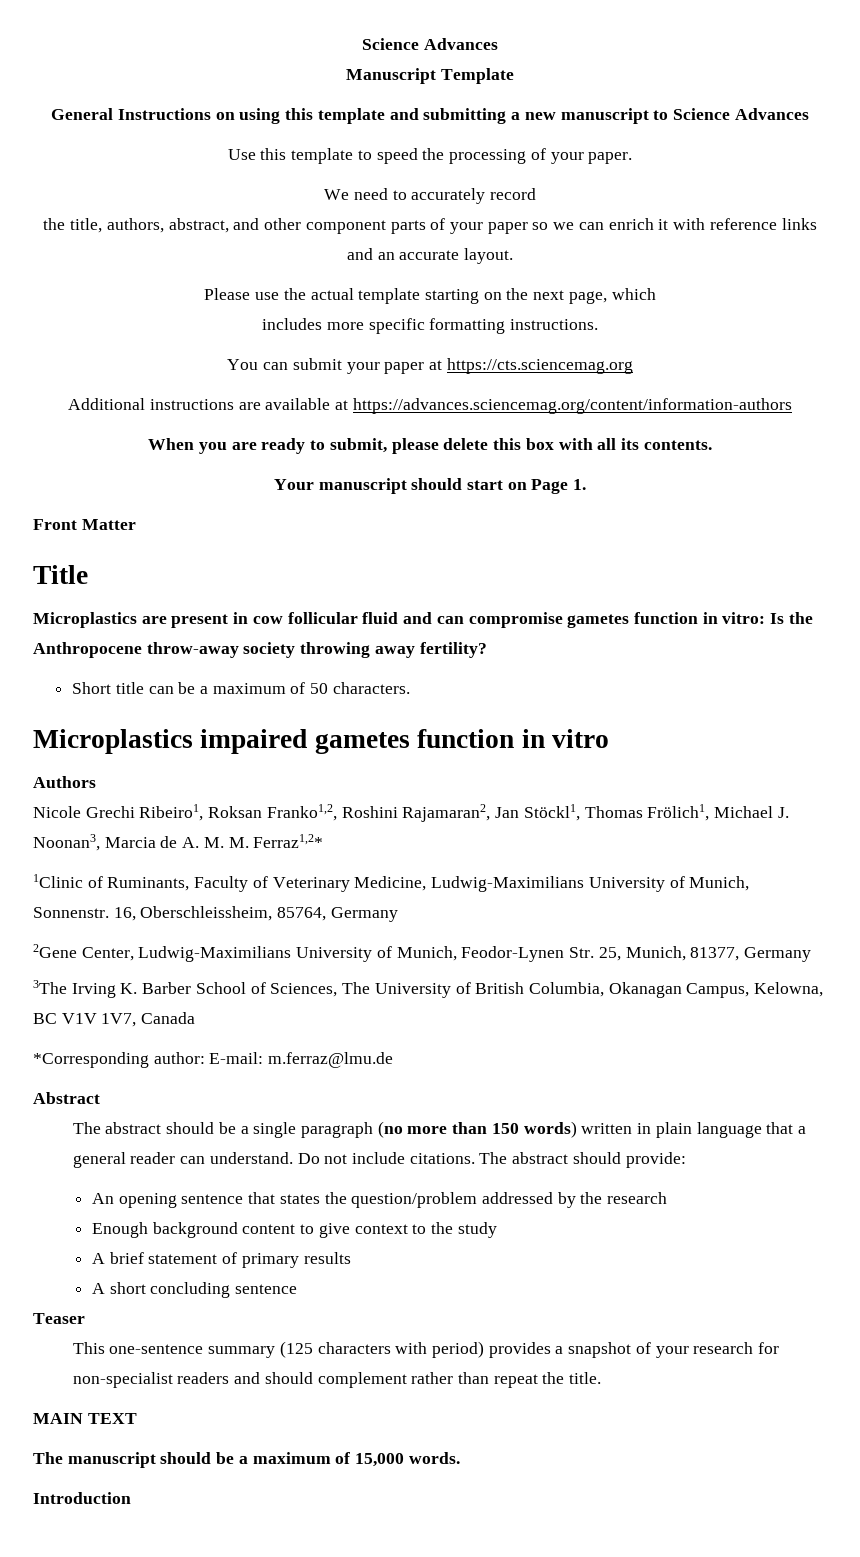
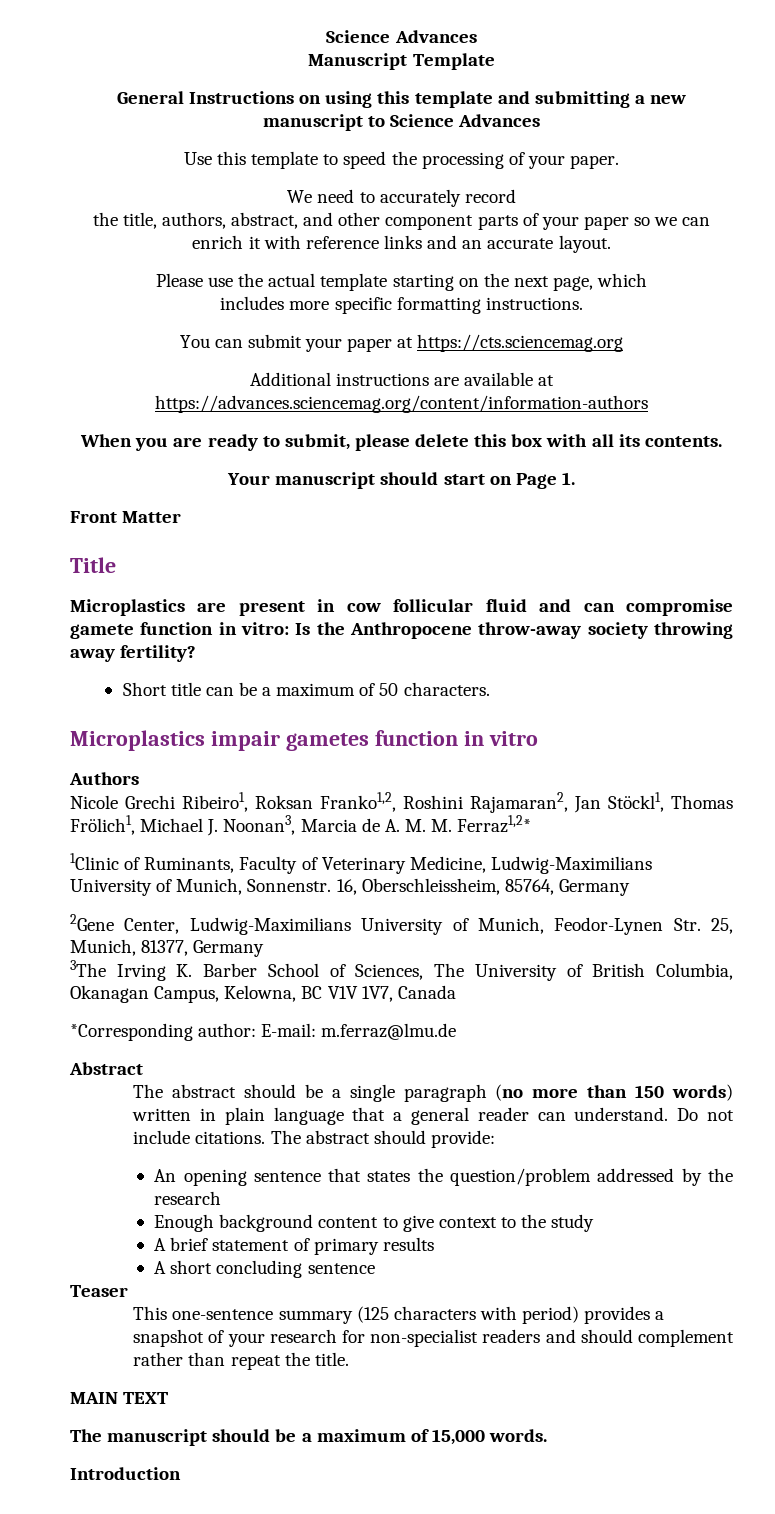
- Microplastics are present in cow follicular fluid and can compromise gametes function in vitro: Is the Anthropocene throw-away society throwing away fertility?
+ Microplastics are present in cow follicular fluid and can compromise gamete function in vitro: Is the Anthropocene throw-away society throwing away fertility?
- Microplastics impaired gametes function in vitro
+ Microplastics impair gametes function in vitro

